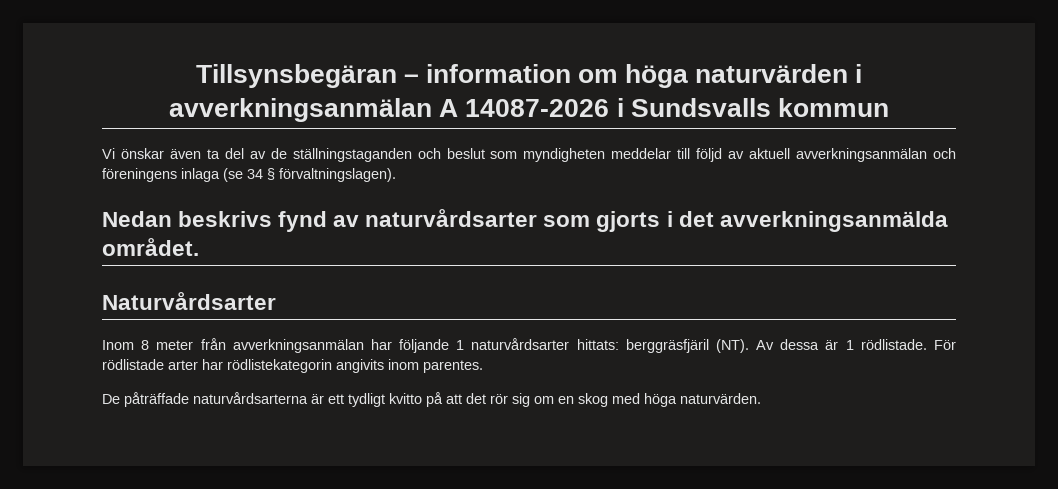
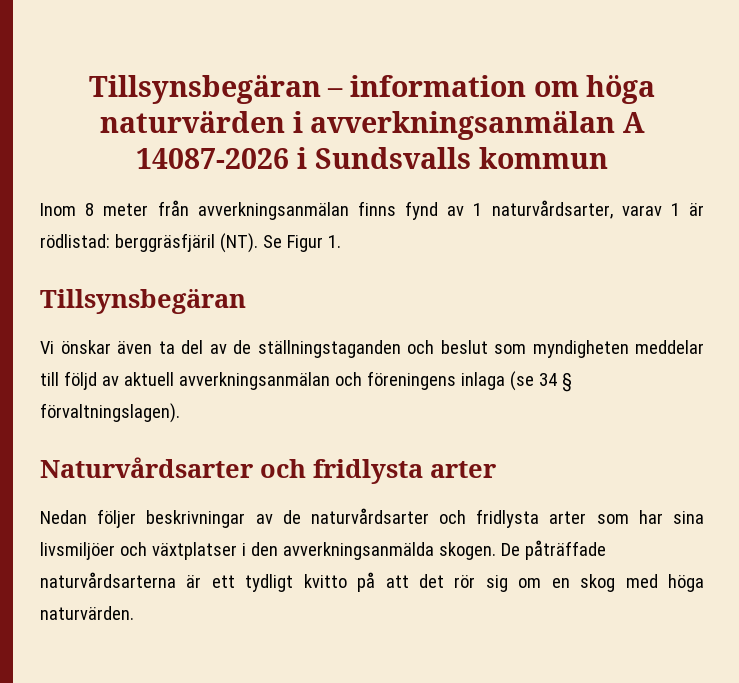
+ Inom 8 meter från avverkningsanmälan finns fynd av 1 naturvårdsarter, varav 1 är rödlistad: berggräsfjäril (NT). Se Figur 1.
+ Tillsynsbegäran
- Nedan beskrivs fynd av naturvårdsarter som gjorts i det avverkningsanmälda området.
- Naturvårdsarter
- Inom 8 meter från avverkningsanmälan har följande 1 naturvårdsarter hittats: berggräsfjäril (NT). Av dessa är 1 rödlistade. För rödlistade arter har rödlistekategorin angivits inom parentes.
- De påträffade naturvårdsarterna är ett tydligt kvitto på att det rör sig om en skog med höga naturvärden.
+ Naturvårdsarter och fridlysta arter
+ Nedan följer beskrivningar av de naturvårdsarter och fridlysta arter som har sina livsmiljöer och växtplatser i den avverkningsanmälda skogen. De påträffade naturvårdsarterna är ett tydligt kvitto på att det rör sig om en skog med höga naturvärden.

